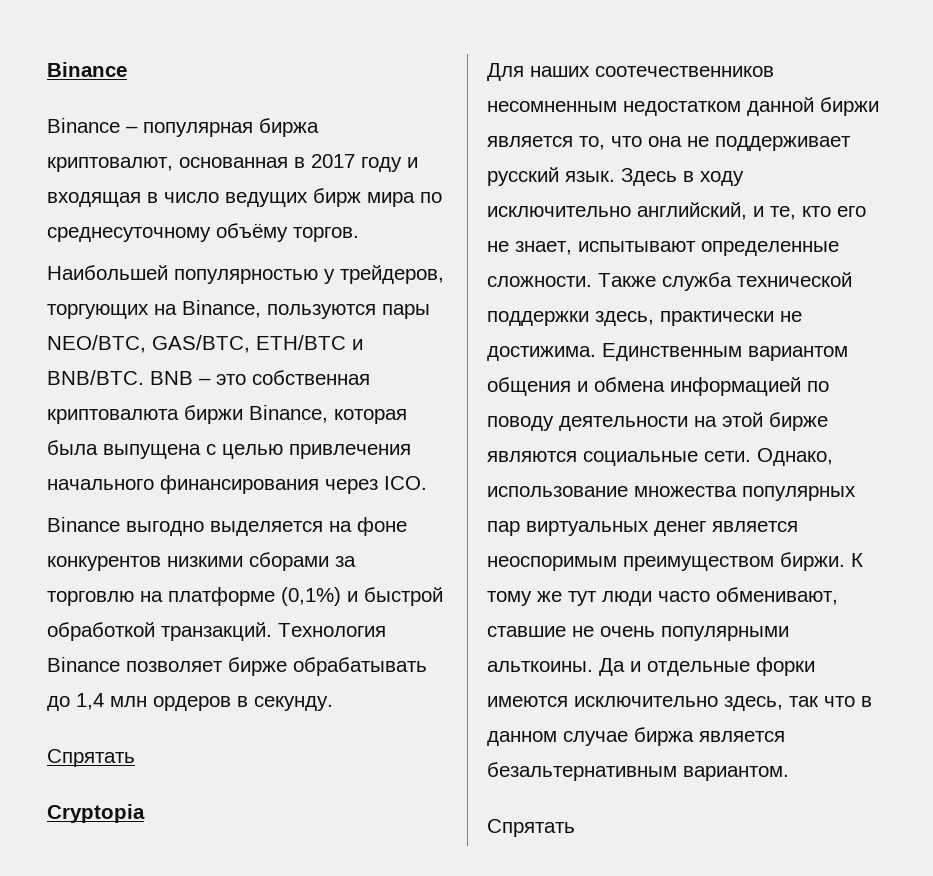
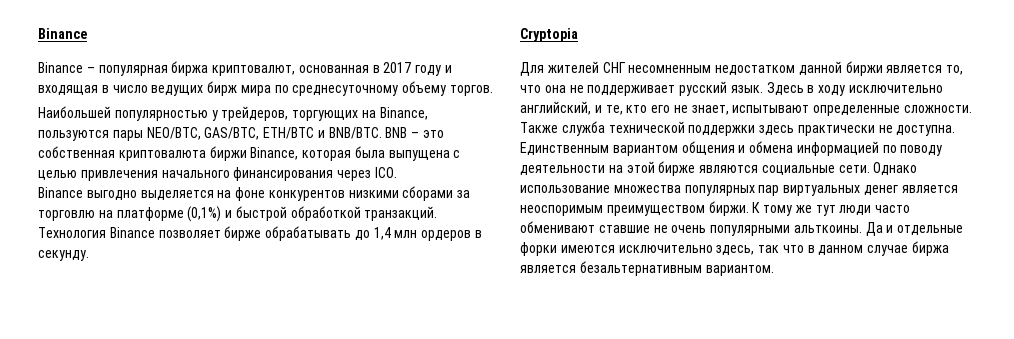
- Binance – популярная биржа криптовалют, основанная в 2017 году и входящая в число ведущих бирж мира по среднесуточному объёму торгов.
+ Binance – популярная биржа криптовалют, основанная в 2017 году и входящая в число ведущих бирж мира по среднесуточному объему торгов.
  Технология Binance позволяет бирже обрабатывать до 1,4 млн ордеров в секунду.
- Спрятать
- Для наших соотечественников несомненным недостатком данной биржи является то, что она не поддерживает русский язык.
+ Для жителей СНГ несомненным недостатком данной биржи является то, что она не поддерживает русский язык.
- Также служба технической поддержки здесь, практически не достижима.
+ Также служба технической поддержки здесь практически не доступна.
- Однако, использование множества популярных пар виртуальных денег является неоспоримым преимуществом биржи.
+ Однако использование множества популярных пар виртуальных денег является неоспоримым преимуществом биржи.
- К тому же тут люди часто обменивают, ставшие не очень популярными альткоины.
+ К тому же тут люди часто обменивают ставшие не очень популярными альткоины.
  Да и отдельные форки имеются исключительно здесь, так что в данном случае биржа является безальтернативным вариантом.
- Спрятать

